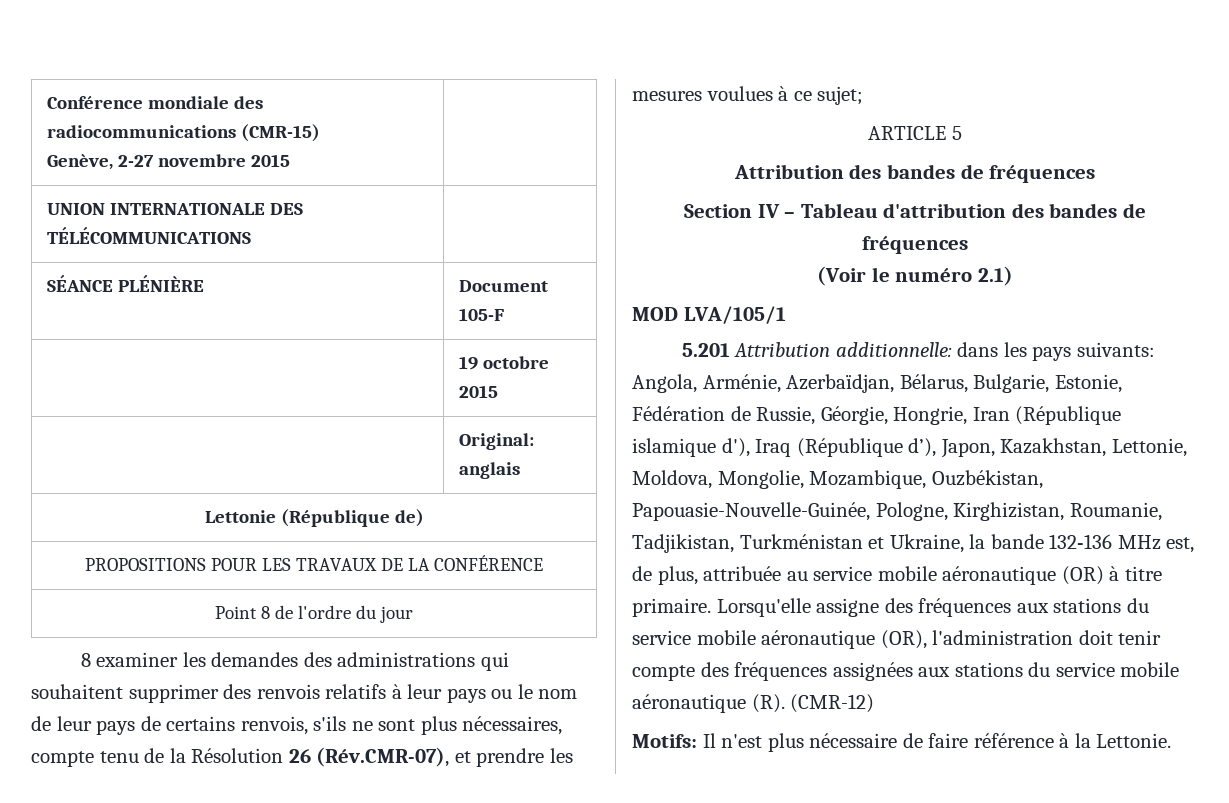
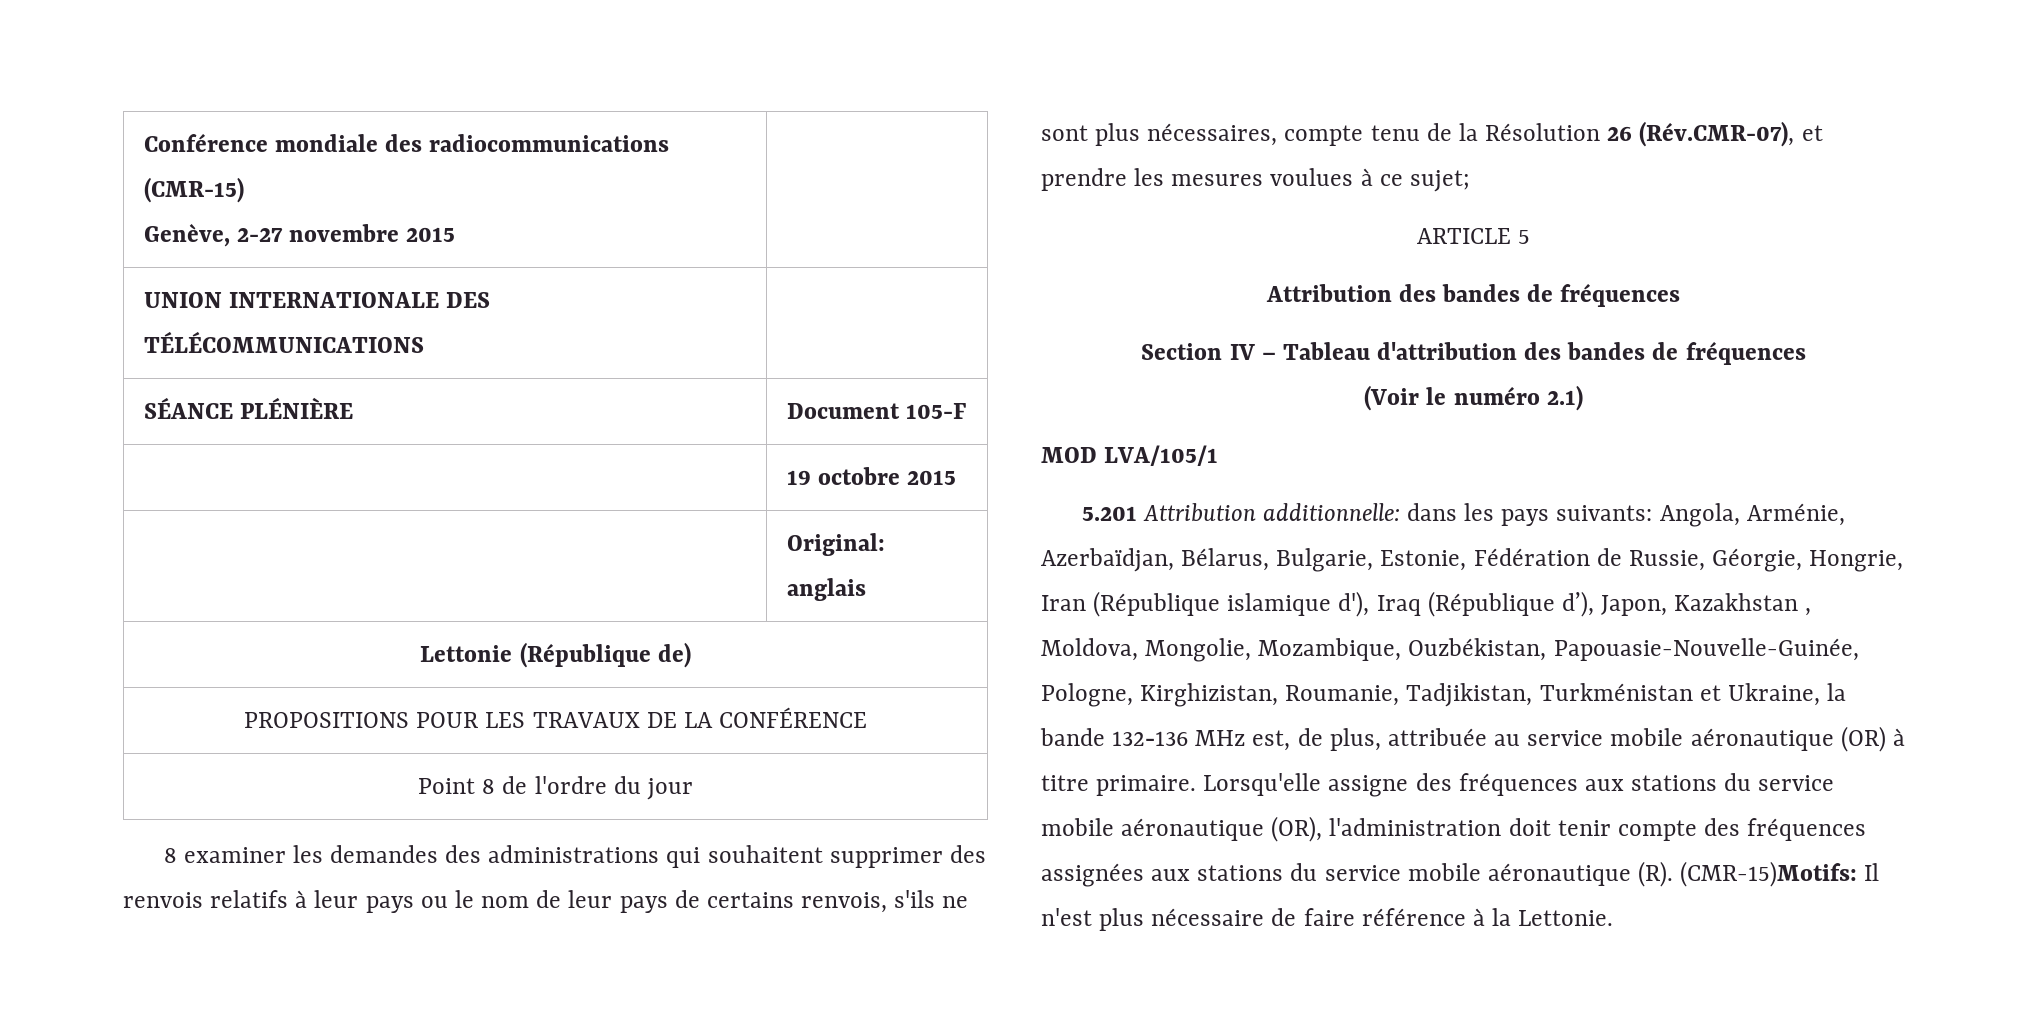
- 5.201 Attribution additionnelle: dans les pays suivants: Angola, Arménie, Azerbaïdjan, Bélarus, Bulgarie, Estonie, Fédération de Russie, Géorgie, Hongrie, Iran (République islamique d'), Iraq (République d’), Japon, Kazakhstan, Lettonie, Moldova, Mongolie, Mozambique, Ouzbékistan, Papouasie-Nouvelle-Guinée, Pologne, Kirghizistan, Roumanie, Tadjikistan, Turkménistan et Ukraine, la bande 132-136 MHz est, de plus, attribuée au service mobile aéronautique (OR) à titre primaire.
+ 5.201 Attribution additionnelle: dans les pays suivants: Angola, Arménie, Azerbaïdjan, Bélarus, Bulgarie, Estonie, Fédération de Russie, Géorgie, Hongrie, Iran (République islamique d'), Iraq (République d’), Japon, Kazakhstan , Moldova, Mongolie, Mozambique, Ouzbékistan, Papouasie-Nouvelle-Guinée, Pologne, Kirghizistan, Roumanie, Tadjikistan, Turkménistan et Ukraine, la bande 132-136 MHz est, de plus, attribuée au service mobile aéronautique (OR) à titre primaire.
- Lorsqu'elle assigne des fréquences aux stations du service mobile aéronautique (OR), l'administration doit tenir compte des fréquences assignées aux stations du service mobile aéronautique (R). (CMR-12)
- Motifs: Il n'est plus nécessaire de faire référence à la Lettonie.
+ Lorsqu'elle assigne des fréquences aux stations du service mobile aéronautique (OR), l'administration doit tenir compte des fréquences assignées aux stations du service mobile aéronautique (R). (CMR-15)Motifs: Il n'est plus nécessaire de faire référence à la Lettonie.

